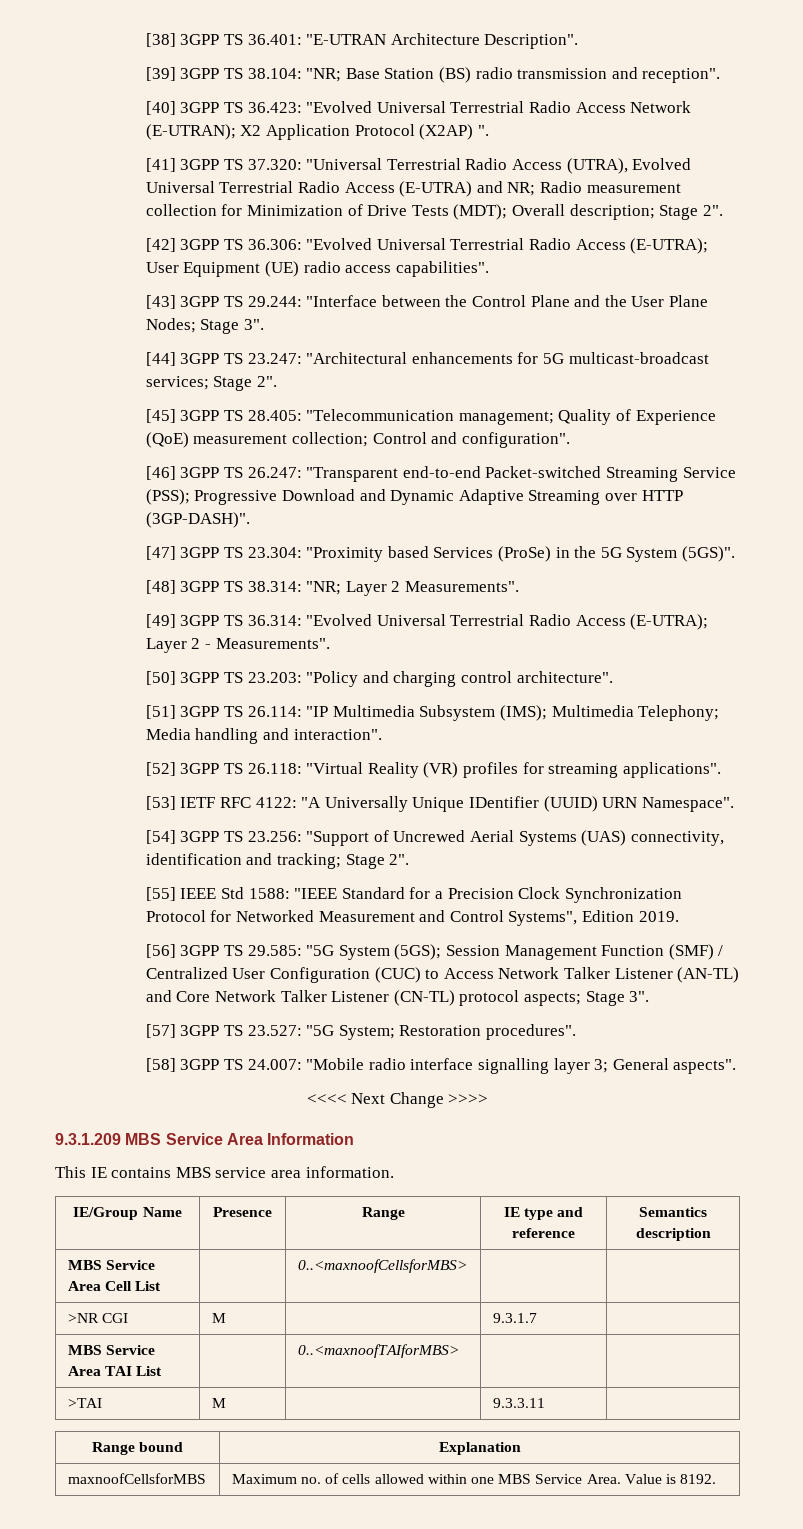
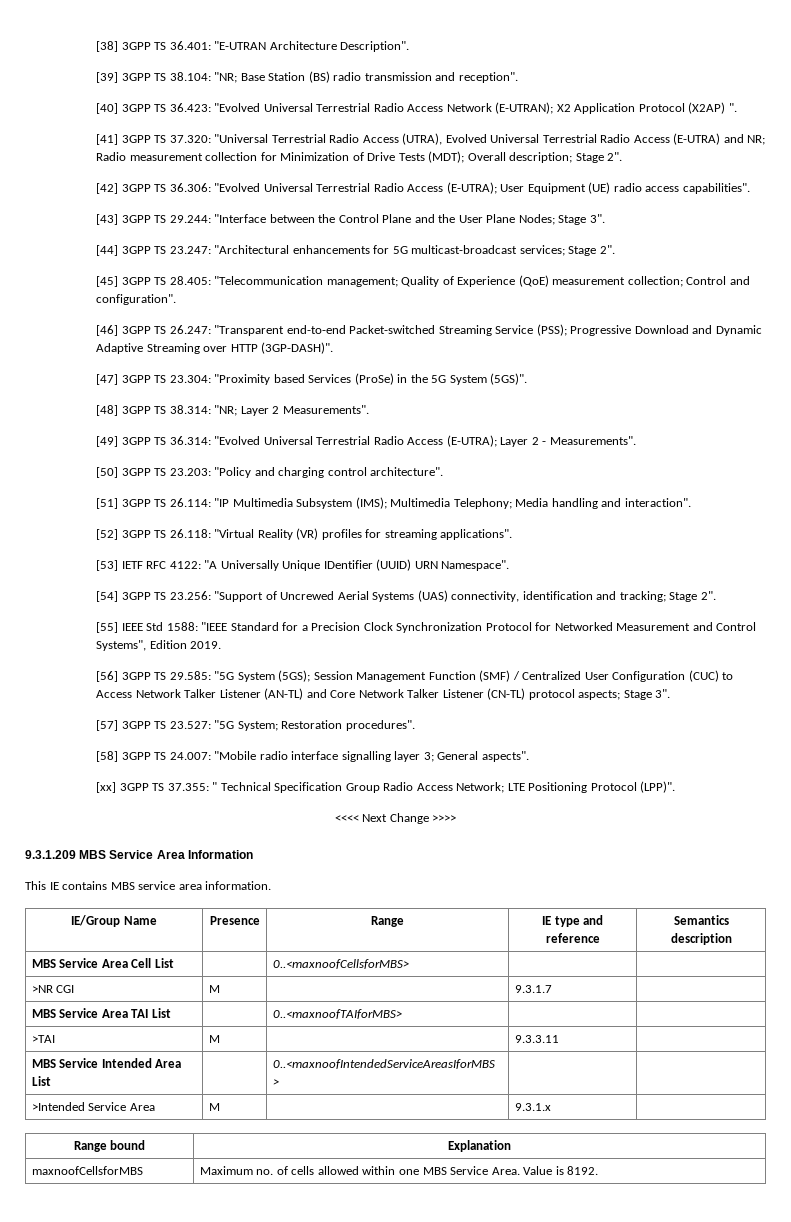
+ [xx] 3GPP TS 37.355: " Technical Specification Group Radio Access Network; LTE Positioning Protocol (LPP)".
+ MBS Service Intended Area List | | 0..<maxnoofIntendedServiceAreasIforMBS > | |
+ >Intended Service Area | M | | 9.3.1.x |

